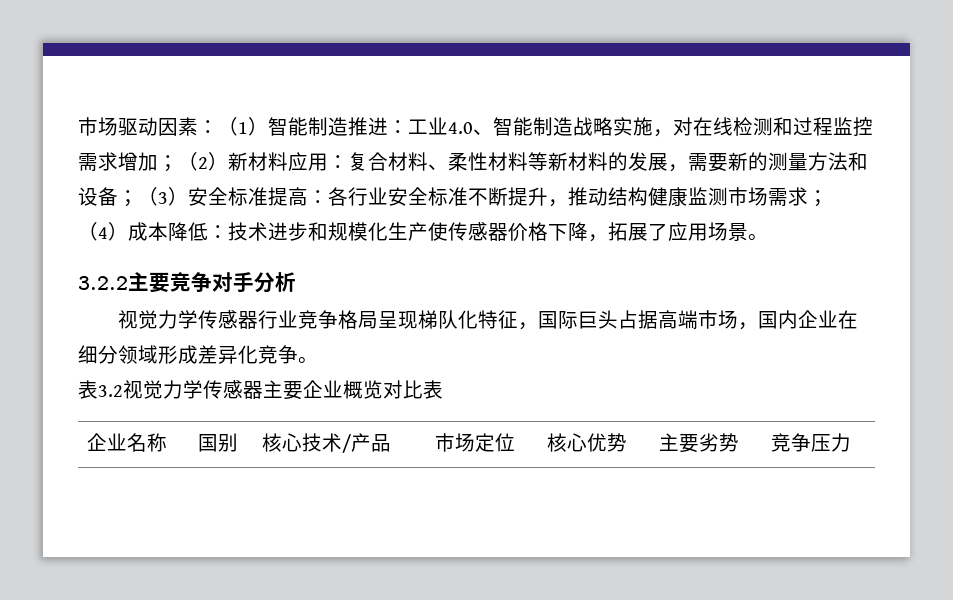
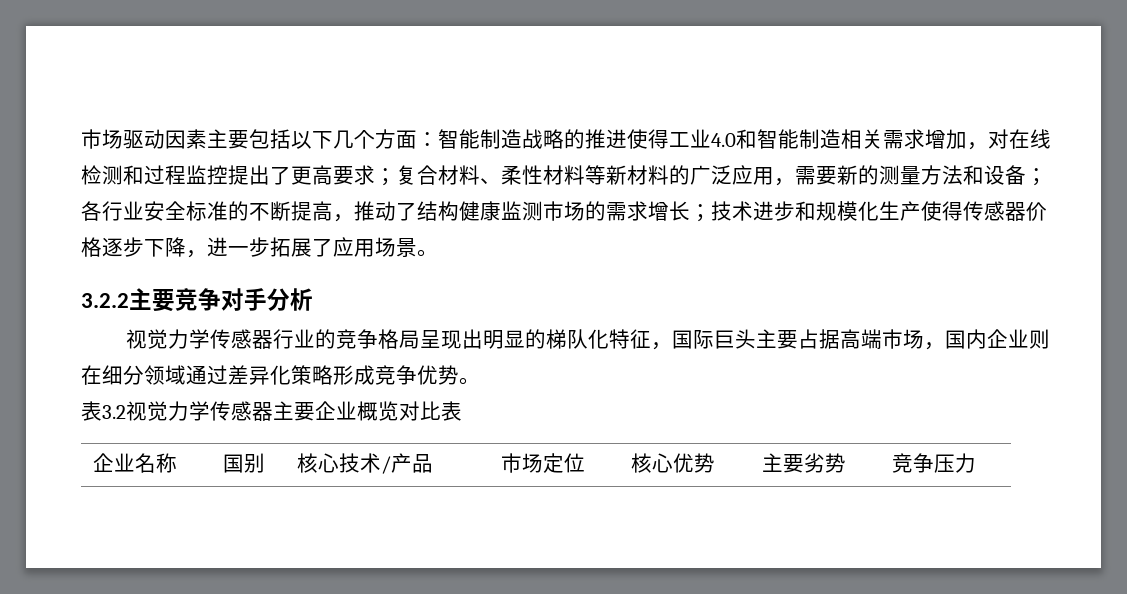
- 市场驱动因素：（1）智能制造推进：工业4.0、智能制造战略实施，对在线检测和过程监控需求增加；（2）新材料应用：复合材料、柔性材料等新材料的发展，需要新的测量方法和设备；（3）安全标准提高：各行业安全标准不断提升，推动结构健康监测市场需求；（4）成本降低：技术进步和规模化生产使传感器价格下降，拓展了应用场景。
+ 市场驱动因素主要包括以下几个方面：智能制造战略的推进使得工业4.0和智能制造相关需求增加，对在线检测和过程监控提出了更高要求；复合材料、柔性材料等新材料的广泛应用，需要新的测量方法和设备；各行业安全标准的不断提高，推动了结构健康监测市场的需求增长；技术进步和规模化生产使得传感器价格逐步下降，进一步拓展了应用场景。
- 视觉力学传感器行业竞争格局呈现梯队化特征，国际巨头占据高端市场，国内企业在细分领域形成差异化竞争。
+ 视觉力学传感器行业的竞争格局呈现出明显的梯队化特征，国际巨头主要占据高端市场，国内企业则在细分领域通过差异化策略形成竞争优势。

